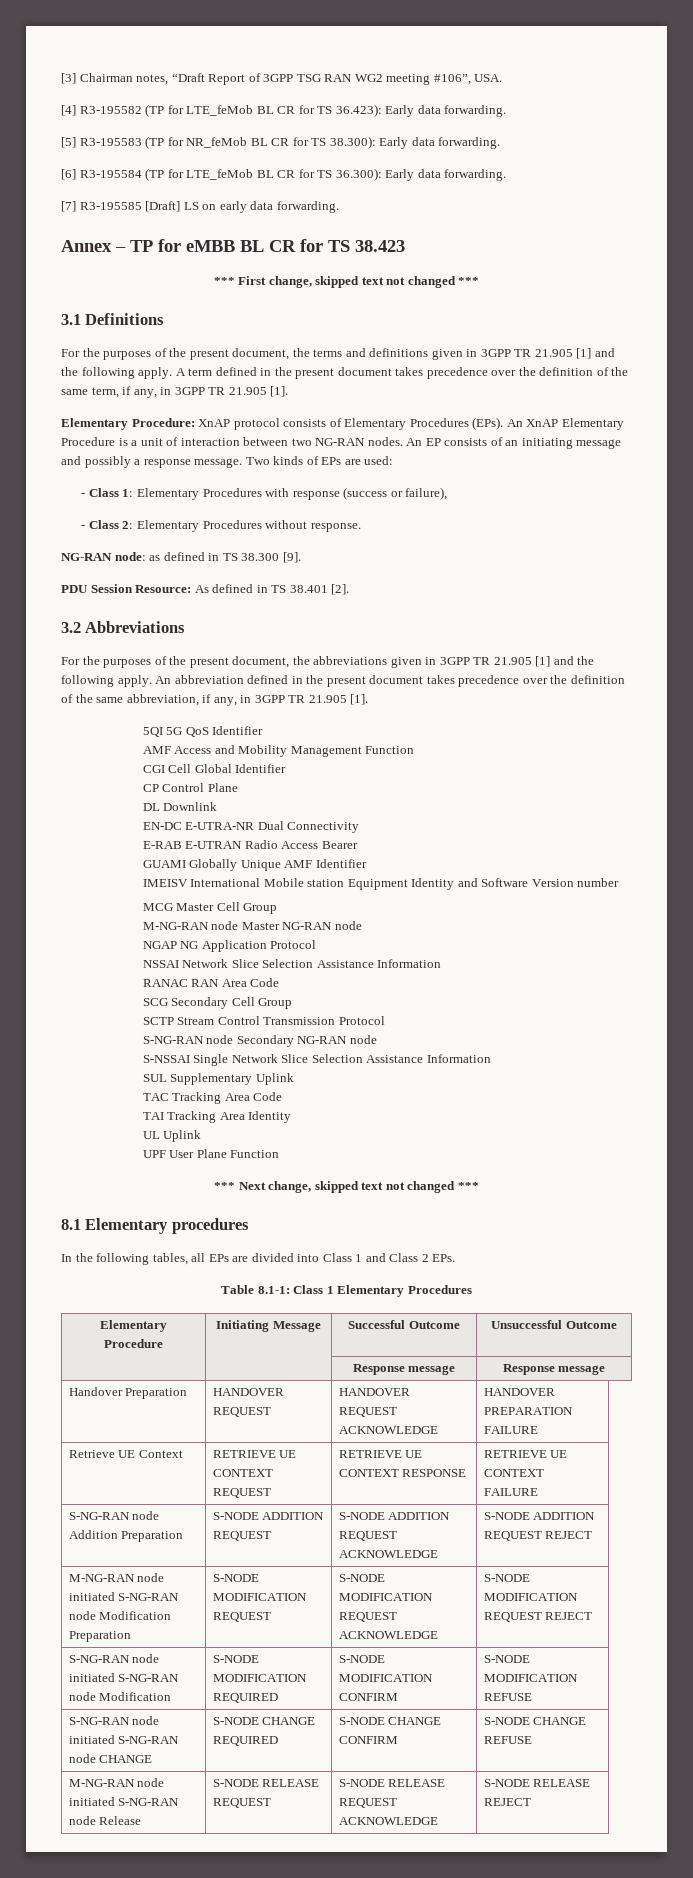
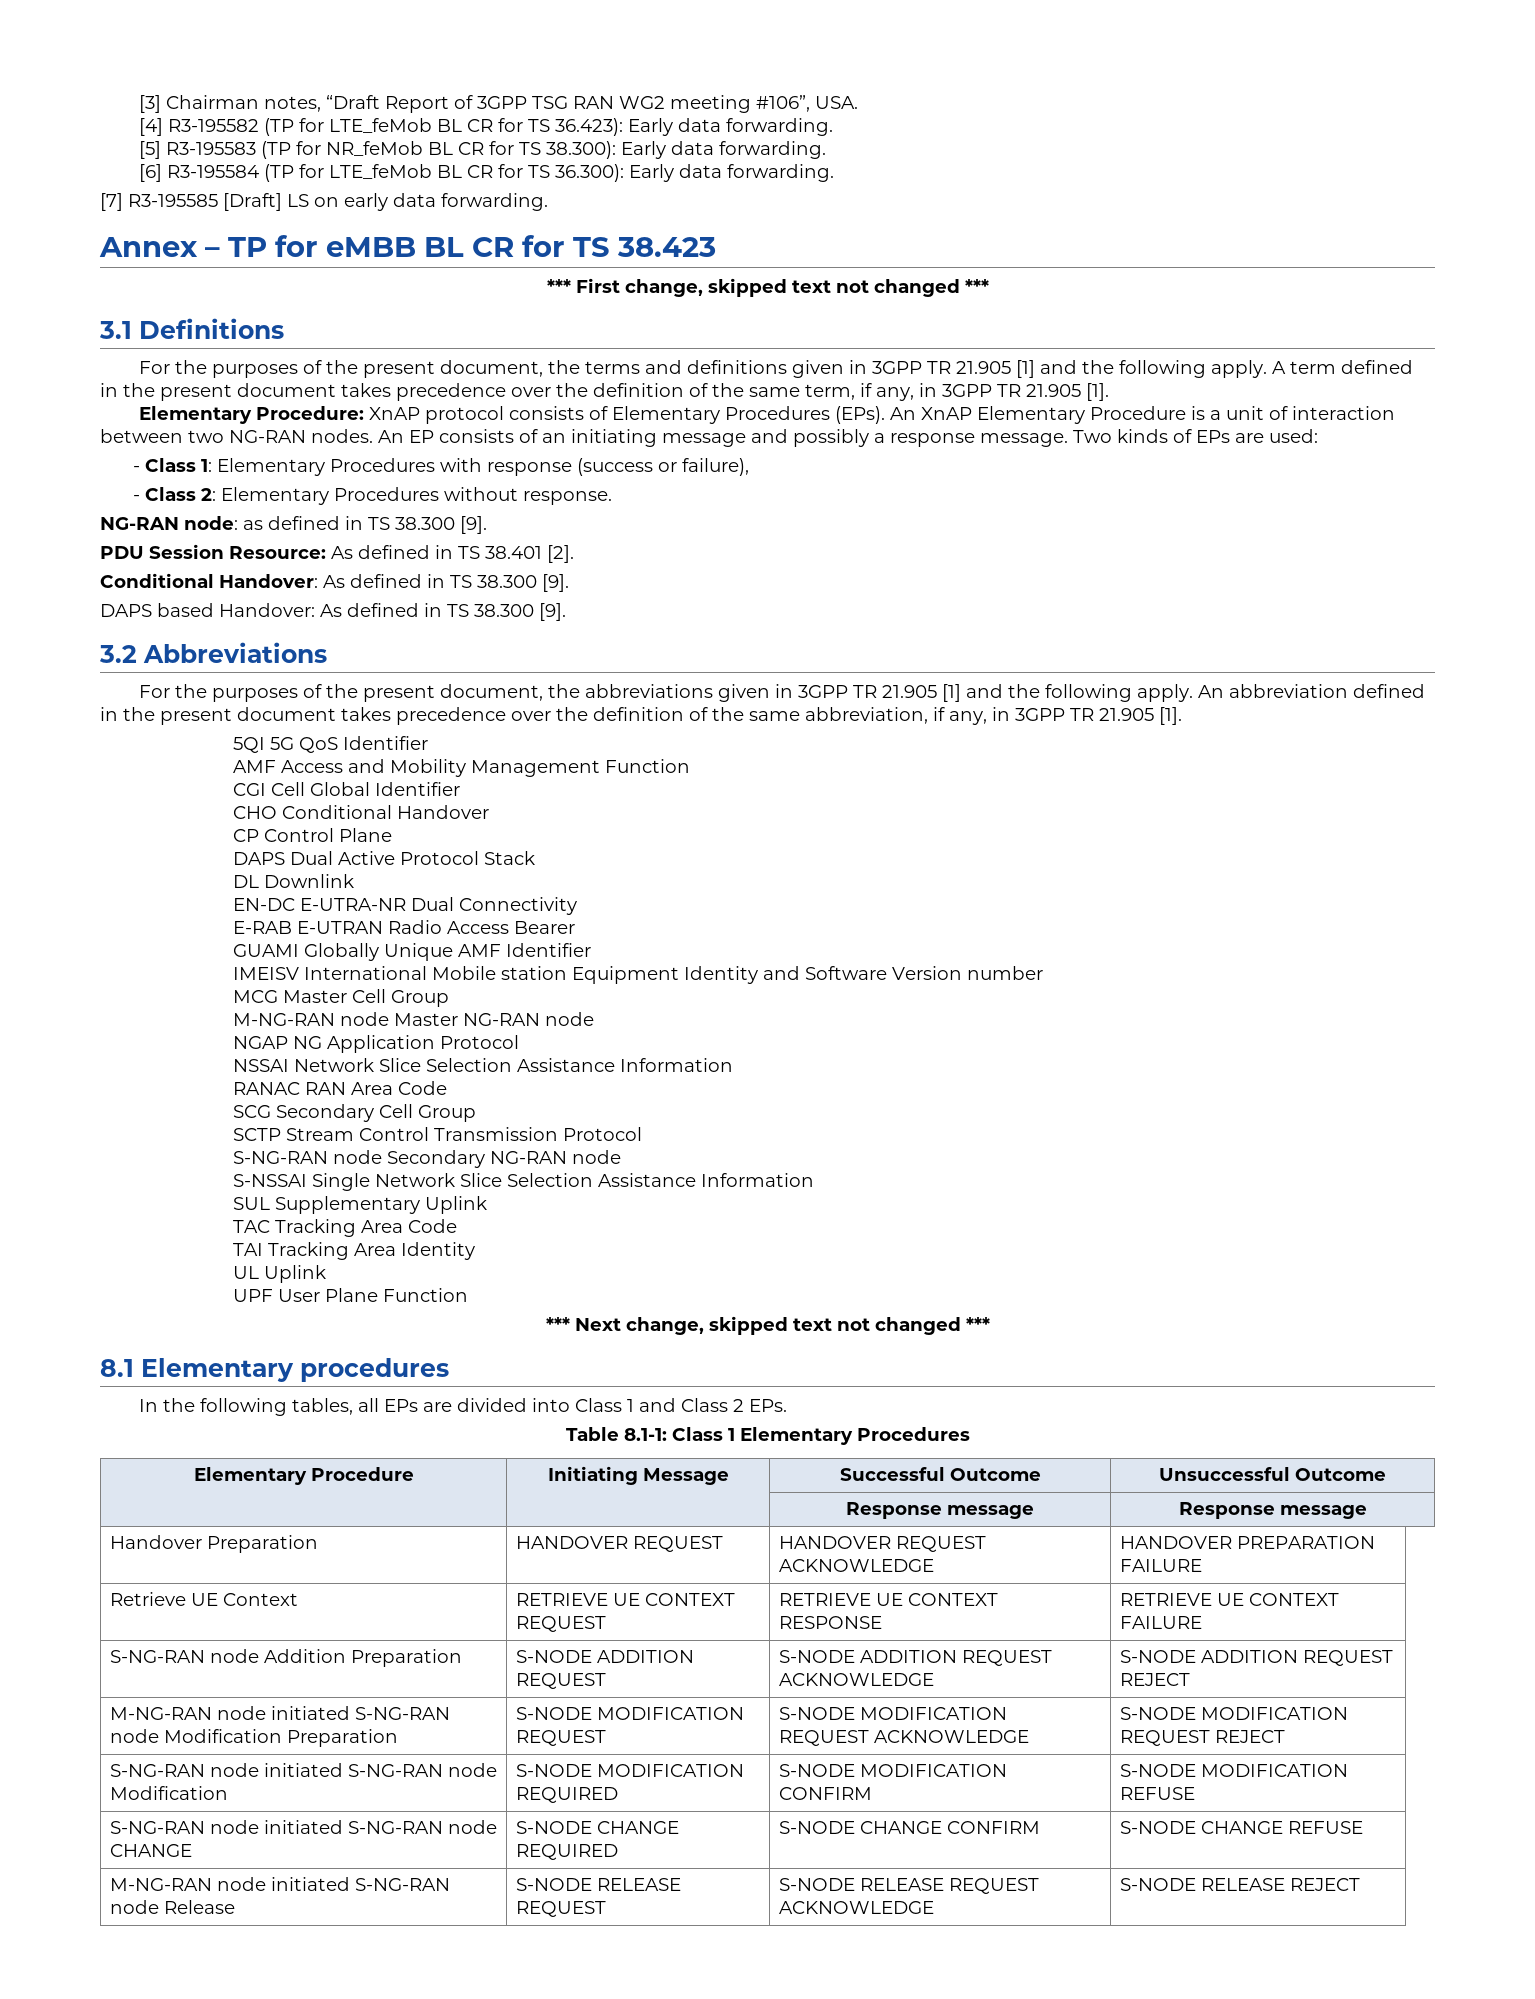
+ Conditional Handover: As defined in TS 38.300 [9].
+ DAPS based Handover: As defined in TS 38.300 [9].
+ CHO Conditional Handover
+ DAPS Dual Active Protocol Stack

